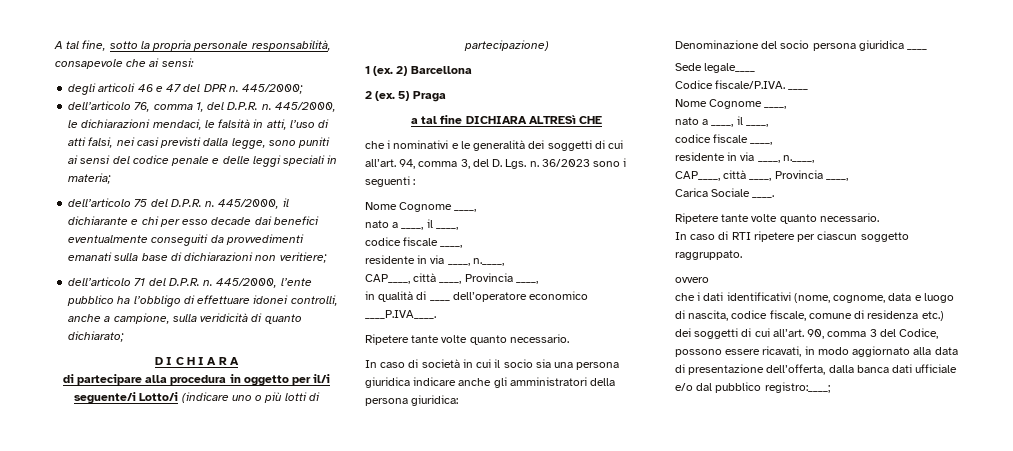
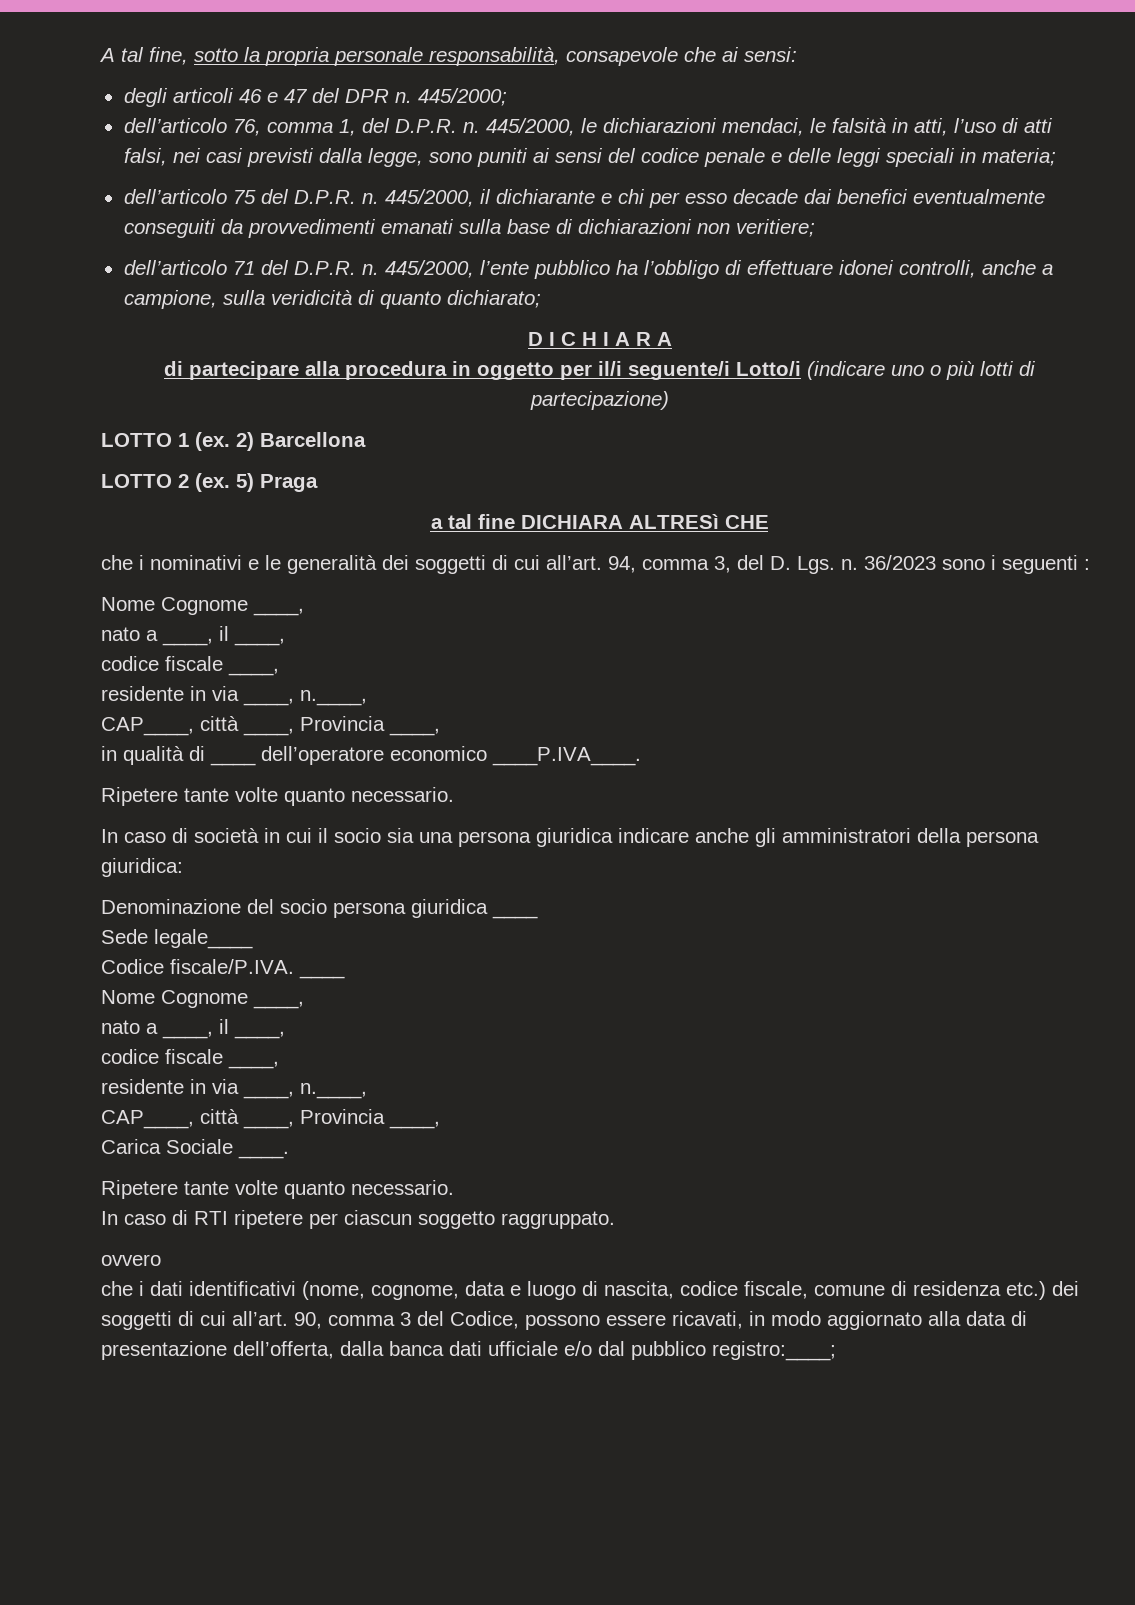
- 1 (ex.
+ LOTTO 1 (ex.
- 2 (ex.
+ LOTTO 2 (ex.

